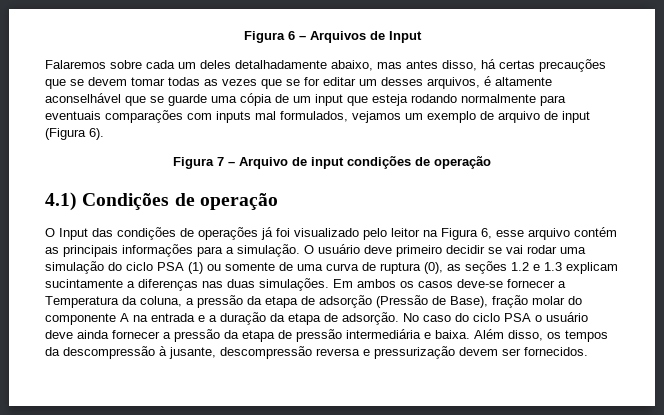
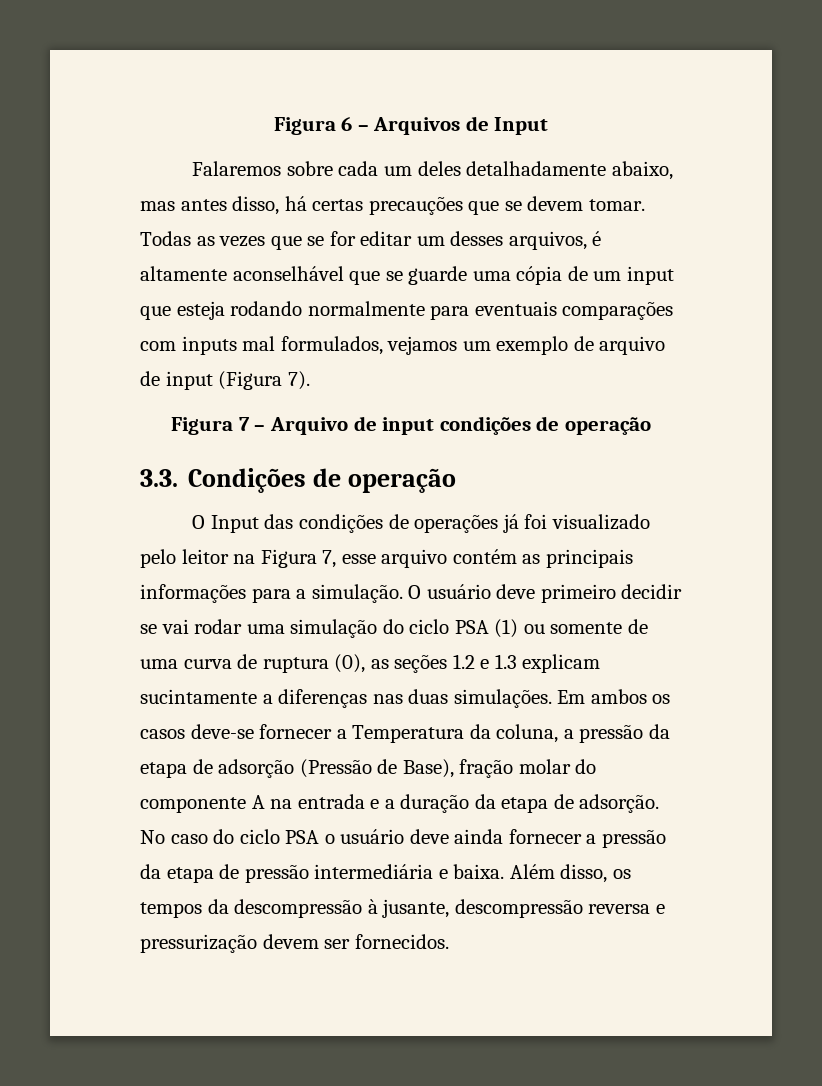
- Falaremos sobre cada um deles detalhadamente abaixo, mas antes disso, há certas precauções que se devem tomar todas as vezes que se for editar um desses arquivos, é altamente aconselhável que se guarde uma cópia de um input que esteja rodando normalmente para eventuais comparações com inputs mal formulados, vejamos um exemplo de arquivo de input (Figura 6).
+ Falaremos sobre cada um deles detalhadamente abaixo, mas antes disso, há certas precauções que se devem tomar. Todas as vezes que se for editar um desses arquivos, é altamente aconselhável que se guarde uma cópia de um input que esteja rodando normalmente para eventuais comparações com inputs mal formulados, vejamos um exemplo de arquivo de input (Figura 7).
- 4.1) Condições de operação
+ 3.3. Condições de operação
- O Input das condições de operações já foi visualizado pelo leitor na Figura 6, esse arquivo contém as principais informações para a simulação.
+ O Input das condições de operações já foi visualizado pelo leitor na Figura 7, esse arquivo contém as principais informações para a simulação.

